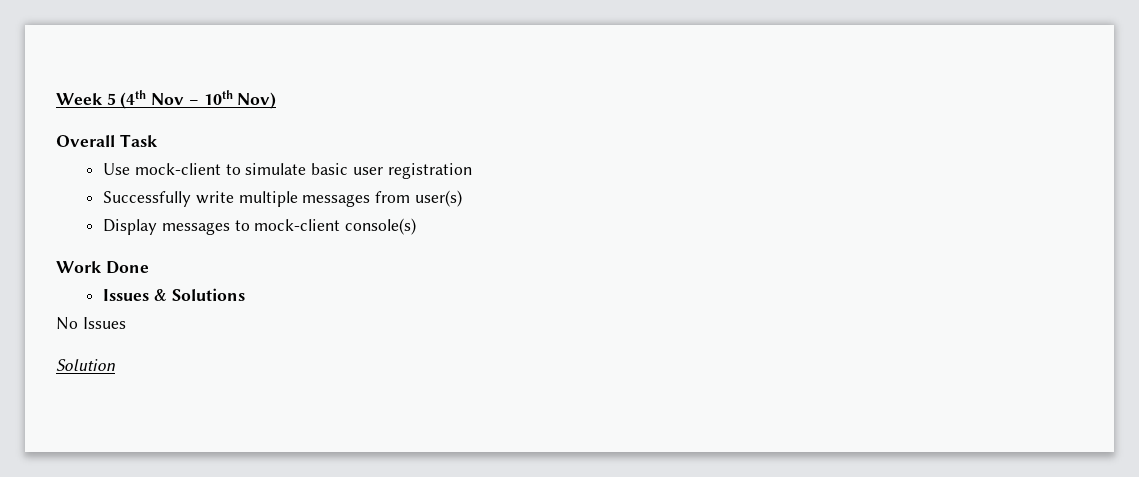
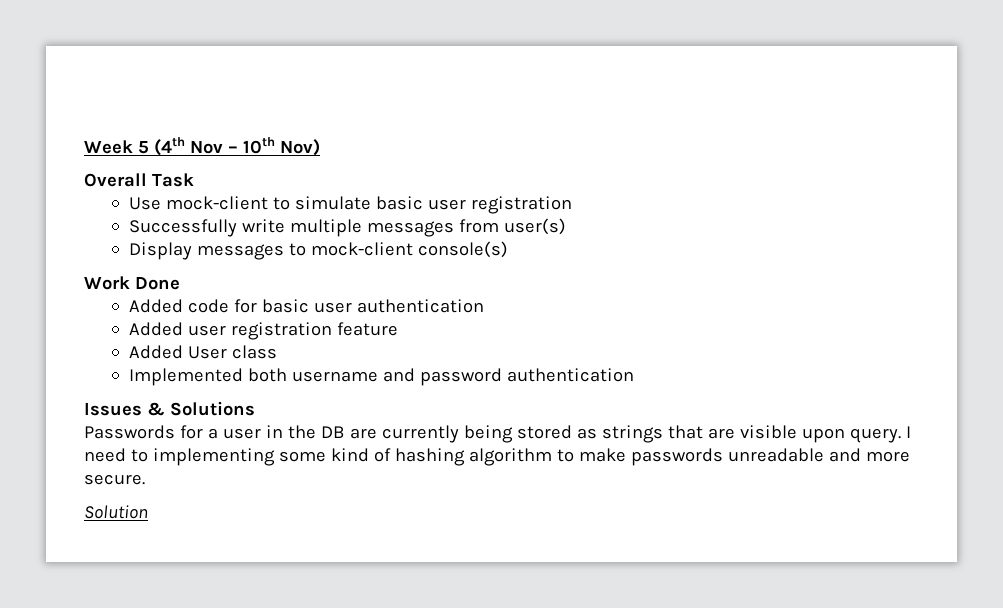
+ Added code for basic user authentication
+ Added user registration feature
+ Added User class
+ Implemented both username and password authentication
  Issues & Solutions
- No Issues
+ Passwords for a user in the DB are currently being stored as strings that are visible upon query. I need to implementing some kind of hashing algorithm to make passwords unreadable and more secure.

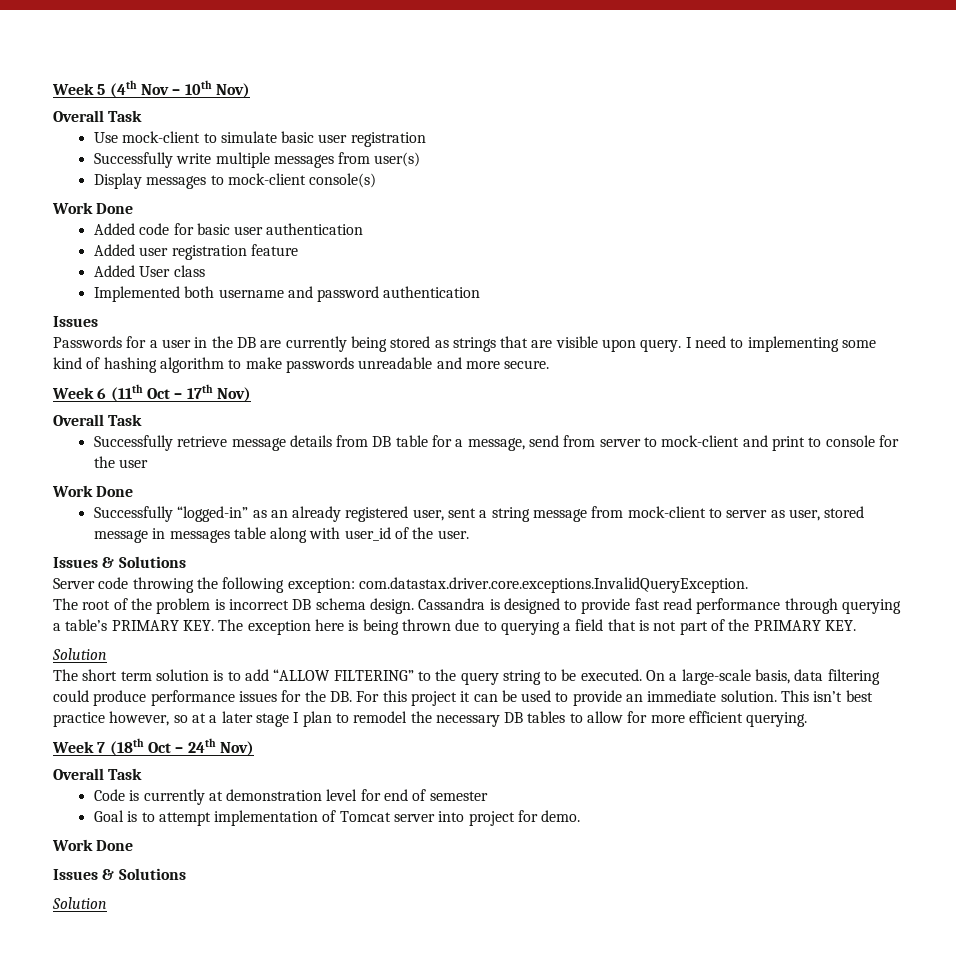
  Implemented both username and password authentication
- Issues & Solutions
+ Issues
+ Week 6 (11th Oct – 17th Nov)
+ Overall Task
+ Successfully retrieve message details from DB table for a message, send from server to mock-client and print to console for the user
+ Work Done
+ Successfully “logged-in” as an already registered user, sent a string message from mock-client to server as user, stored message in messages table along with user_id of the user.
+ Issues & Solutions
+ Server code throwing the following exception: com.datastax.driver.core.exceptions.InvalidQueryException.
+ The root of the problem is incorrect DB schema design. Cassandra is designed to provide fast read performance through querying a table’s PRIMARY KEY. The exception here is being thrown due to querying a field that is not part of the PRIMARY KEY.
+ Solution
+ The short term solution is to add “ALLOW FILTERING” to the query string to be executed. On a large-scale basis, data filtering could produce performance issues for the DB. For this project it can be used to provide an immediate solution. This isn’t best practice however, so at a later stage I plan to remodel the necessary DB tables to allow for more efficient querying.
+ Week 7 (18th Oct – 24th Nov)
+ Overall Task
+ Code is currently at demonstration level for end of semester
+ Goal is to attempt implementation of Tomcat server into project for demo.
+ Work Done
+ Issues & Solutions

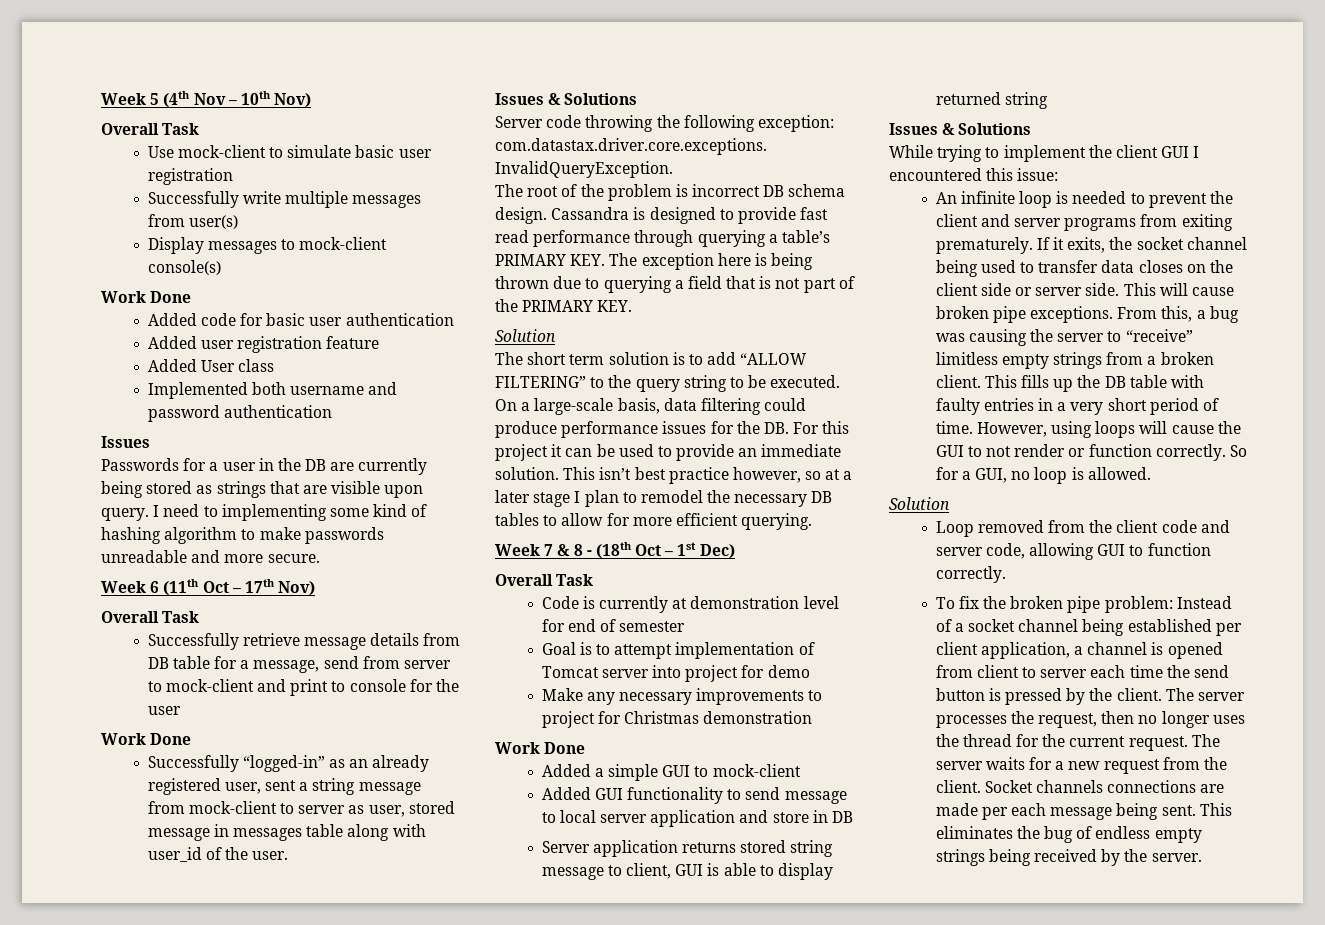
- Week 7 (18th Oct – 24th Nov)
+ Week 7 & 8 - (18th Oct – 1st Dec)
- Goal is to attempt implementation of Tomcat server into project for demo.
+ Goal is to attempt implementation of Tomcat server into project for demo
+ Make any necessary improvements to project for Christmas demonstration
  Work Done
+ Added a simple GUI to mock-client
+ Added GUI functionality to send message to local server application and store in DB
+ Server application returns stored string message to client, GUI is able to display returned string
  Issues & Solutions
+ While trying to implement the client GUI I encountered this issue:
+ An infinite loop is needed to prevent the client and server programs from exiting prematurely. If it exits, the socket channel being used to transfer data closes on the client side or server side. This will cause broken pipe exceptions. From this, a bug was causing the server to “receive” limitless empty strings from a broken client. This fills up the DB table with faulty entries in a very short period of time. However, using loops will cause the GUI to not render or function correctly. So for a GUI, no loop is allowed.
  Solution
+ Loop removed from the client code and server code, allowing GUI to function correctly.
+ To fix the broken pipe problem: Instead of a socket channel being established per client application, a channel is opened from client to server each time the send button is pressed by the client. The server processes the request, then no longer uses the thread for the current request. The server waits for a new request from the client. Socket channels connections are made per each message being sent. This eliminates the bug of endless empty strings being received by the server.

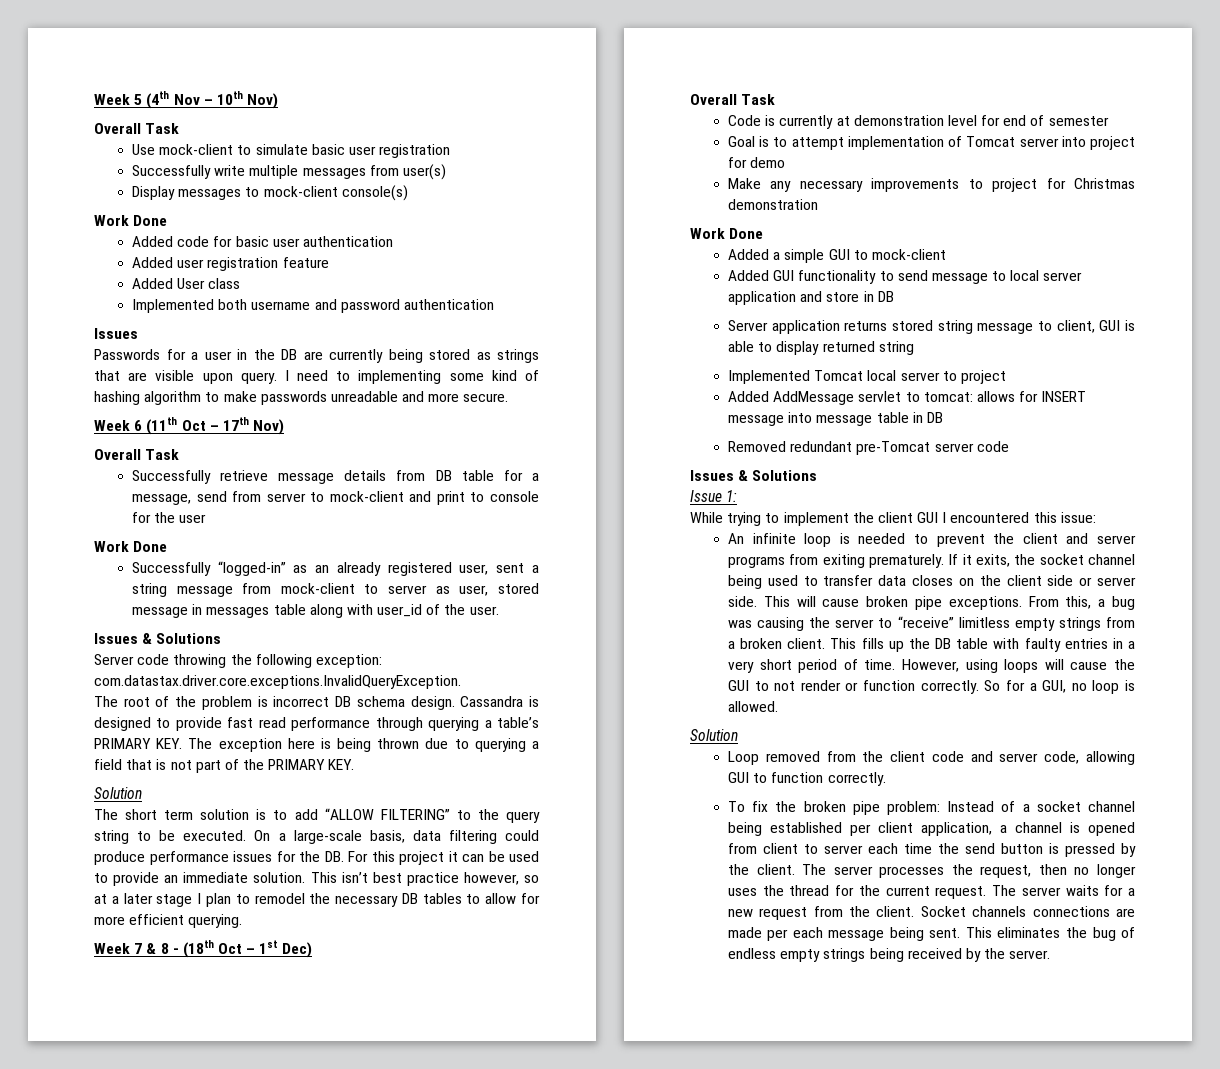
  Server application returns stored string message to client, GUI is able to display returned string
+ Implemented Tomcat local server to project
+ Added AddMessage servlet to tomcat: allows for INSERT message into message table in DB
+ Removed redundant pre-Tomcat server code
  Issues & Solutions
+ Issue 1:

